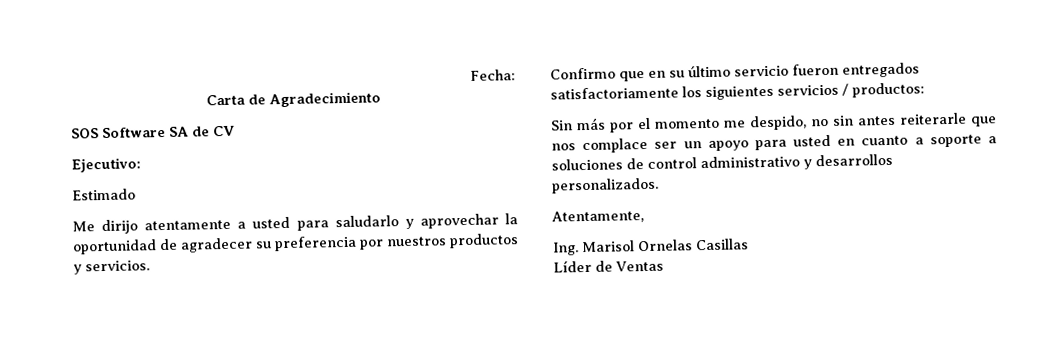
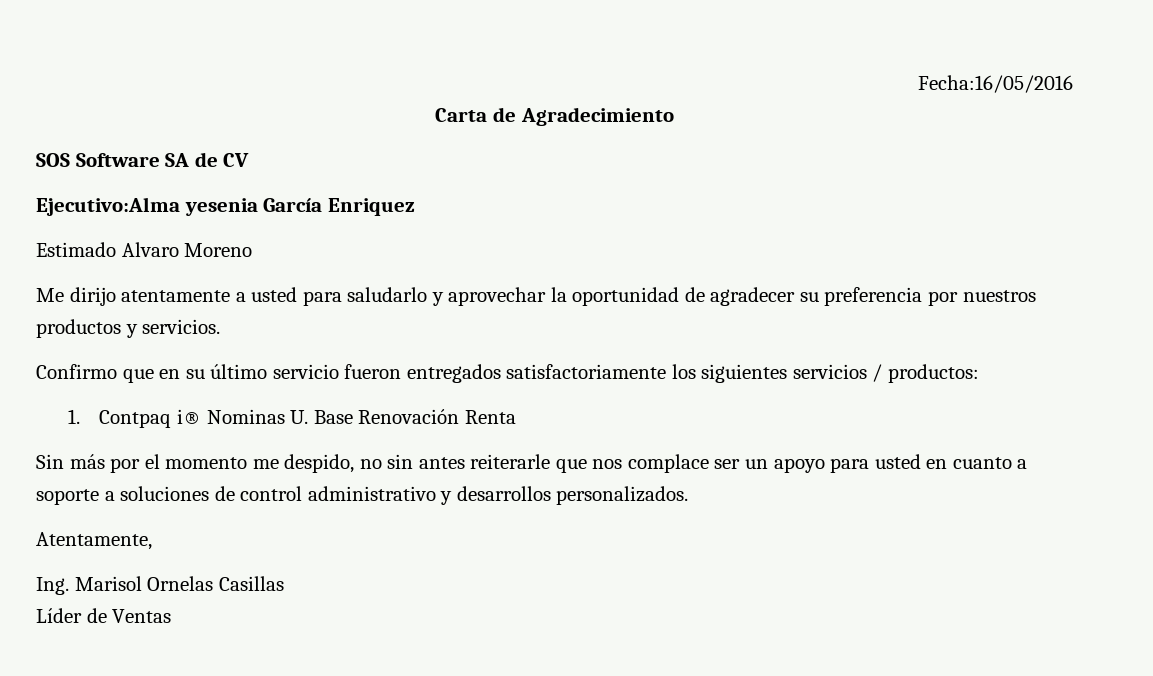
- Fecha:
+ Fecha:16/05/2016
- Ejecutivo:
+ Ejecutivo:Alma yesenia García Enriquez
- Estimado
+ Estimado Alvaro Moreno
+ 1. Contpaq i® Nominas U. Base Renovación Renta

